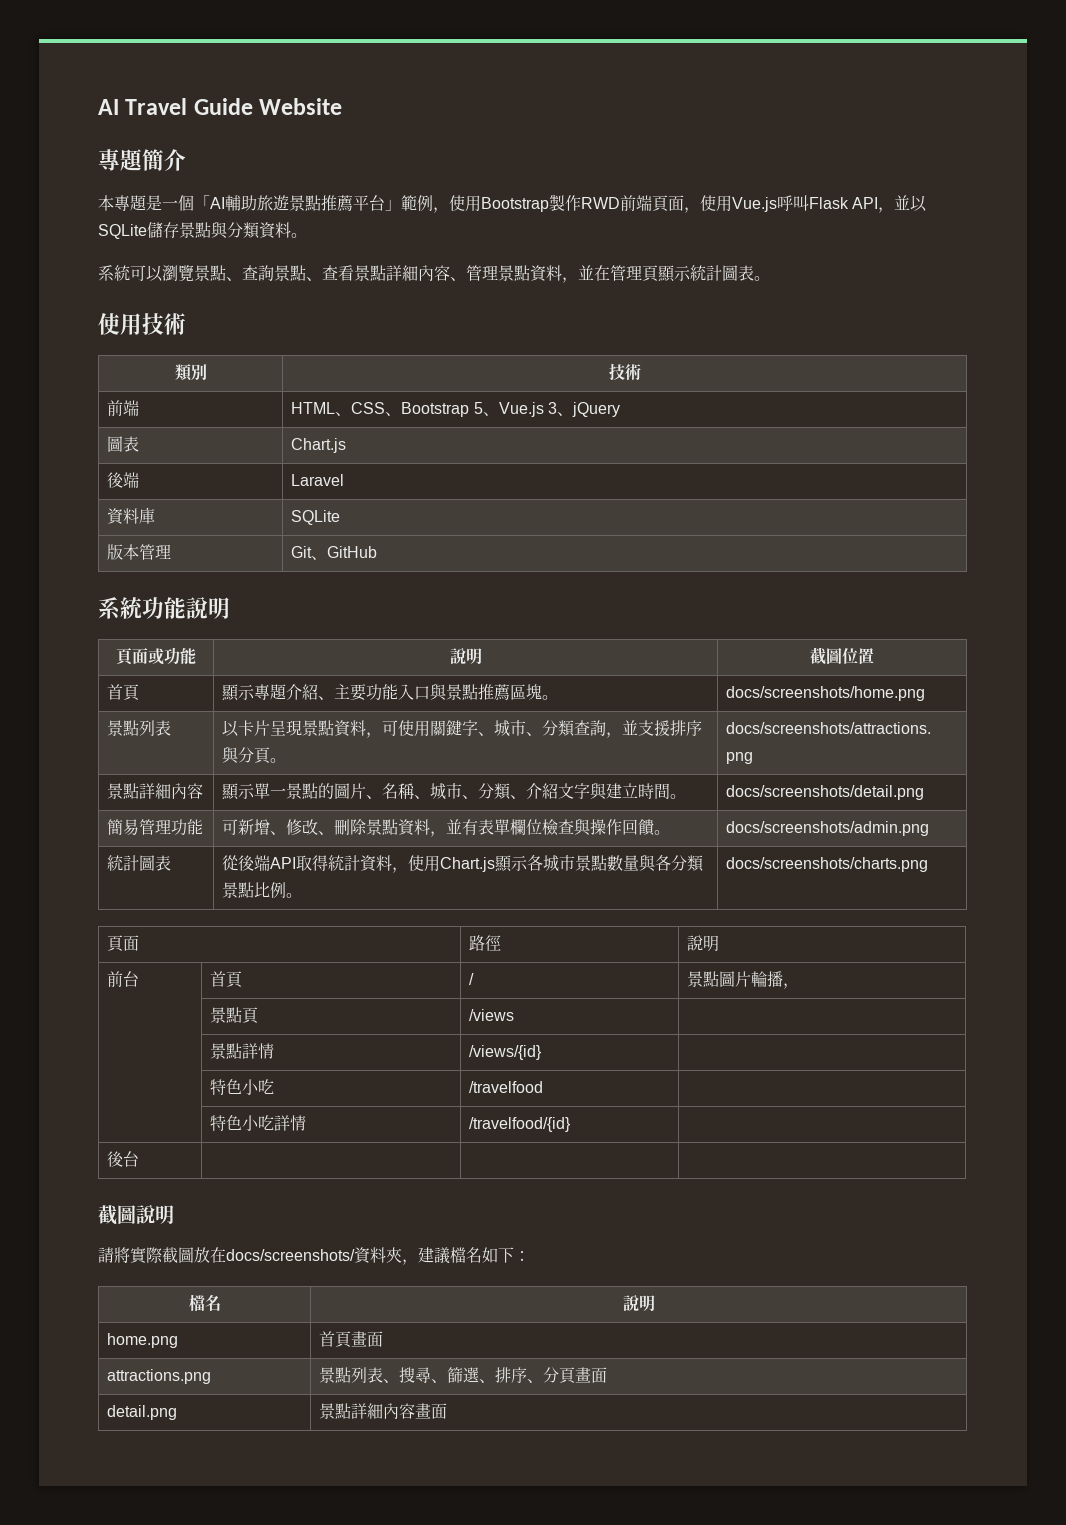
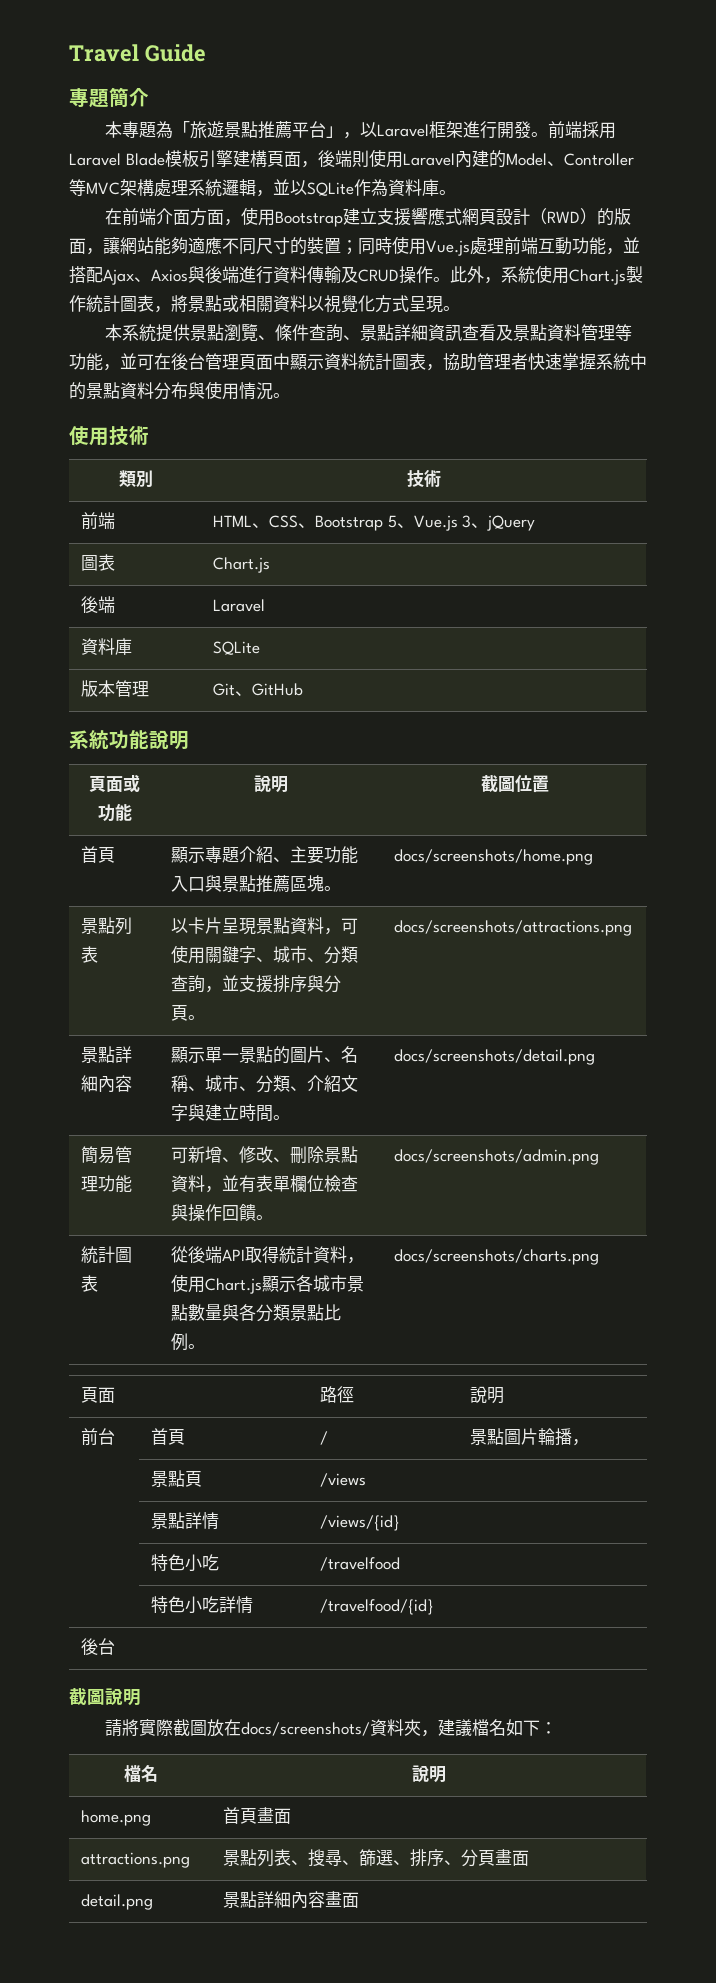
- AI Travel Guide Website
+ Travel Guide
- 本專題是一個「AI輔助旅遊景點推薦平台」範例，使用Bootstrap製作RWD前端頁面，使用Vue.js呼叫Flask API，並以SQLite儲存景點與分類資料。
- 系統可以瀏覽景點、查詢景點、查看景點詳細內容、管理景點資料，並在管理頁顯示統計圖表。
+ 本專題為「旅遊景點推薦平台」，以Laravel框架進行開發。前端採用Laravel Blade模板引擎建構頁面，後端則使用Laravel內建的Model、Controller等MVC架構處理系統邏輯，並以SQLite作為資料庫。
+ 在前端介面方面，使用Bootstrap建立支援響應式網頁設計（RWD）的版面，讓網站能夠適應不同尺寸的裝置；同時使用Vue.js處理前端互動功能，並搭配Ajax、Axios與後端進行資料傳輸及CRUD操作。此外，系統使用Chart.js製作統計圖表，將景點或相關資料以視覺化方式呈現。
+ 本系統提供景點瀏覽、條件查詢、景點詳細資訊查看及景點資料管理等功能，並可在後台管理頁面中顯示資料統計圖表，協助管理者快速掌握系統中的景點資料分布與使用情況。

